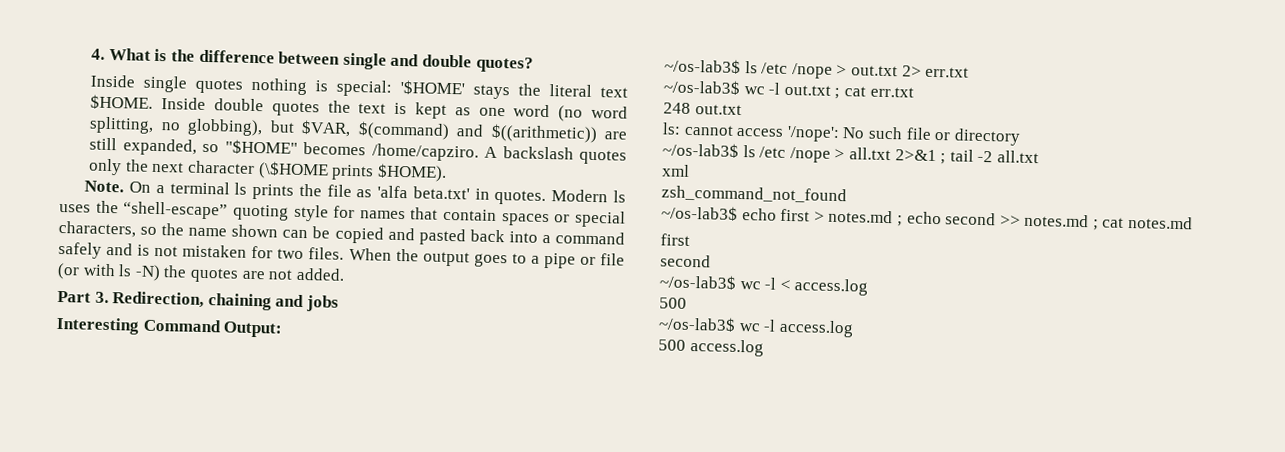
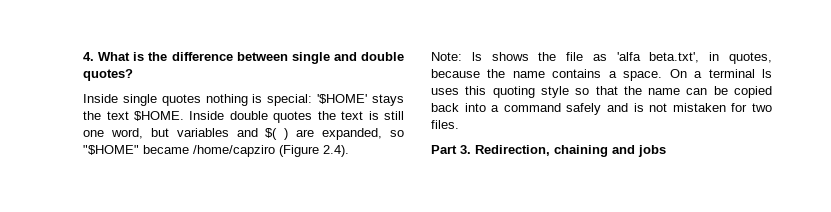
- Inside single quotes nothing is special: '$HOME' stays the literal text $HOME.
+ Inside single quotes nothing is special: '$HOME' stays the text $HOME.
- Inside double quotes the text is kept as one word (no word splitting, no globbing), but $VAR, $(command) and $((arithmetic)) are still expanded, so "$HOME" becomes /home/capziro. A backslash quotes only the next character (\$HOME prints $HOME).
- Note. On a terminal ls prints the file as 'alfa beta.txt' in quotes. Modern ls uses the “shell-escape” quoting style for names that contain spaces or special characters, so the name shown can be copied and pasted back into a command safely and is not mistaken for two files. When the output goes to a pipe or file (or with ls -N) the quotes are not added.
+ Inside double quotes the text is still one word, but variables and $( ) are expanded, so "$HOME" became /home/capziro (Figure 2.4).
+ Note: ls shows the file as 'alfa beta.txt', in quotes, because the name contains a space. On a terminal ls uses this quoting style so that the name can be copied back into a command safely and is not mistaken for two files.
- Interesting Command Output:
- ~/os-lab3$ ls /etc /nope > out.txt 2> err.txt
- ~/os-lab3$ wc -l out.txt ; cat err.txt
- 248 out.txt
- ls: cannot access '/nope': No such file or directory
- ~/os-lab3$ ls /etc /nope > all.txt 2>&1 ; tail -2 all.txt
- xml
- zsh_command_not_found
- ~/os-lab3$ echo first > notes.md ; echo second >> notes.md ; cat notes.md
- first
- second
- ~/os-lab3$ wc -l < access.log
- 500
- ~/os-lab3$ wc -l access.log
- 500 access.log

